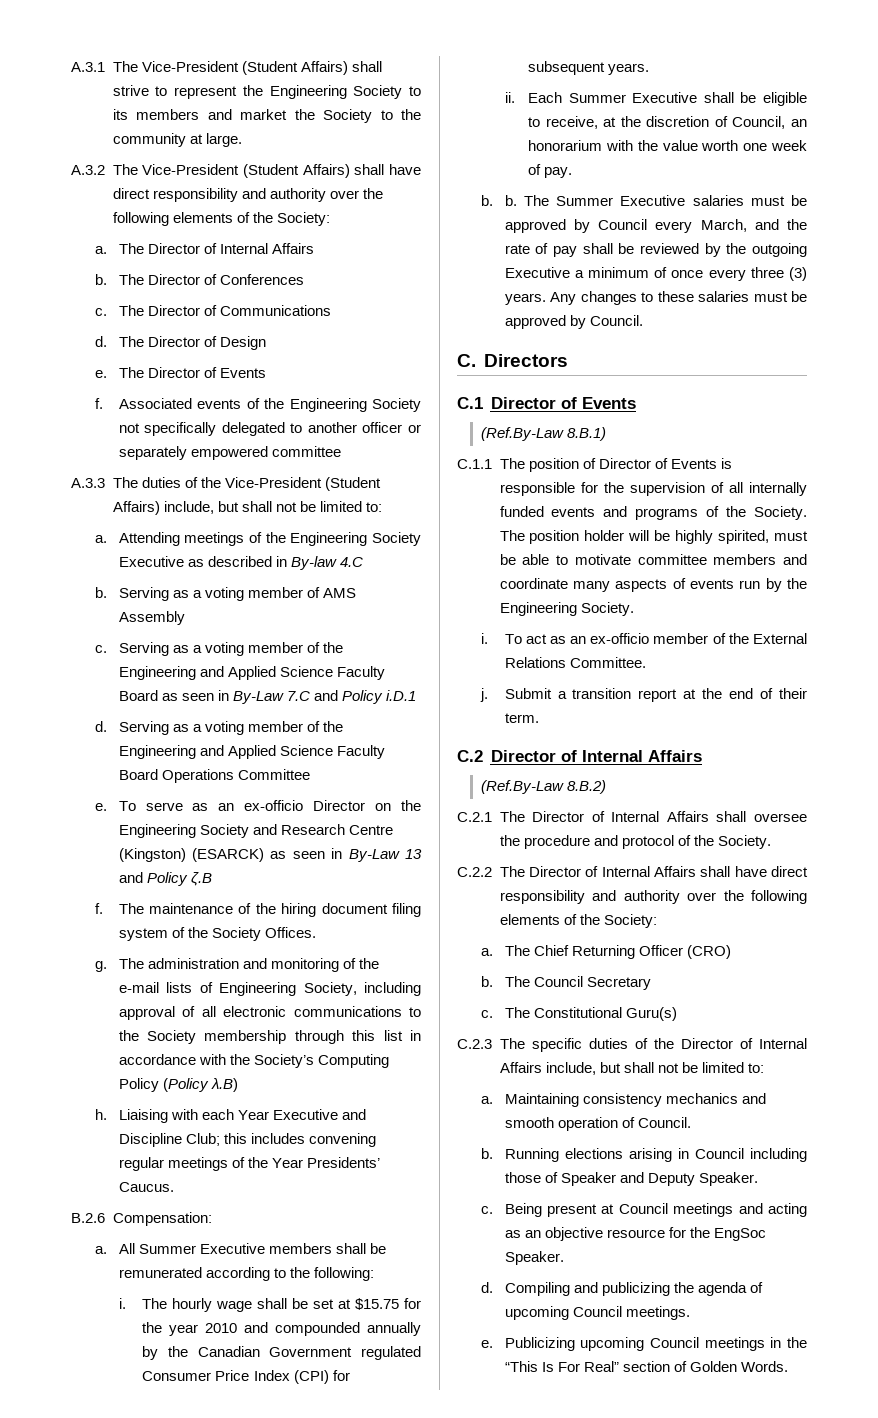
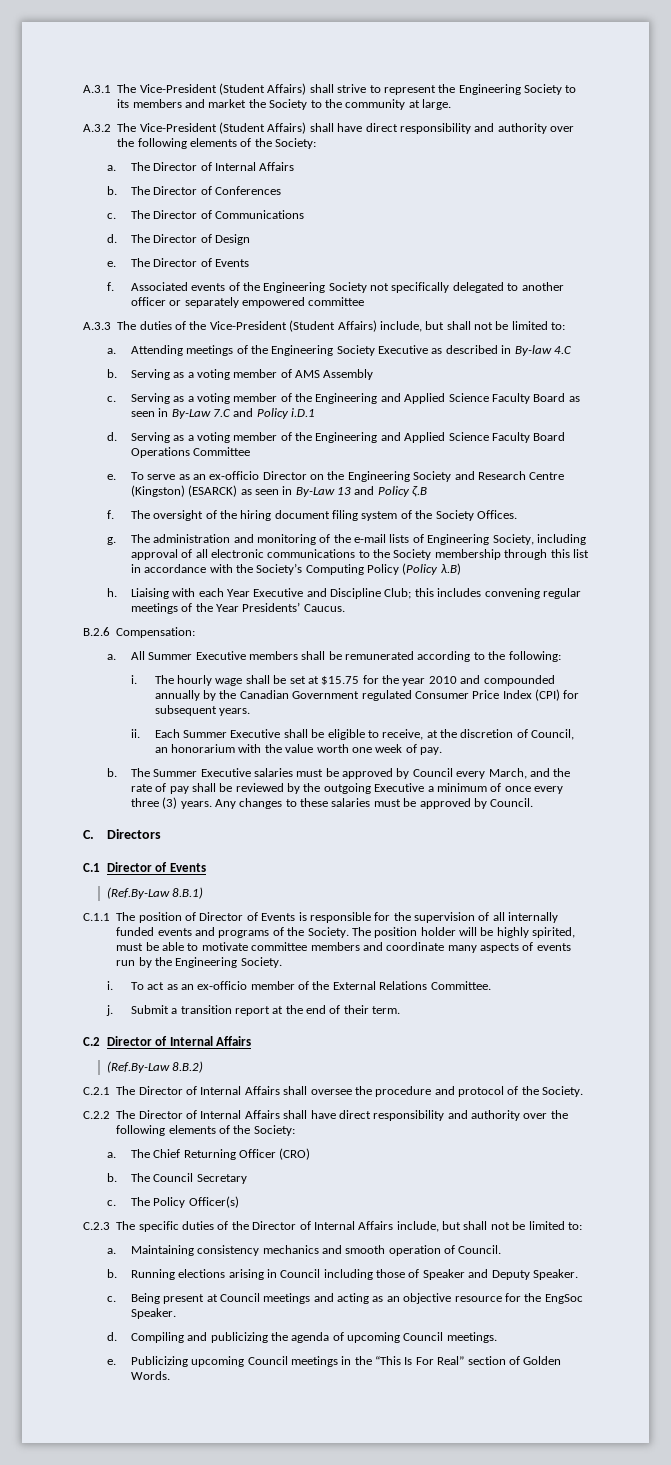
- The maintenance of the hiring document filing system of the Society Offices.
+ The oversight of the hiring document filing system of the Society Offices.
  Each Summer Executive shall be eligible to receive, at the discretion of Council, an honorarium with the value worth one week of pay.
- b. b.
+ b.
- The Constitutional Guru(s)
+ The Policy Officer(s)

